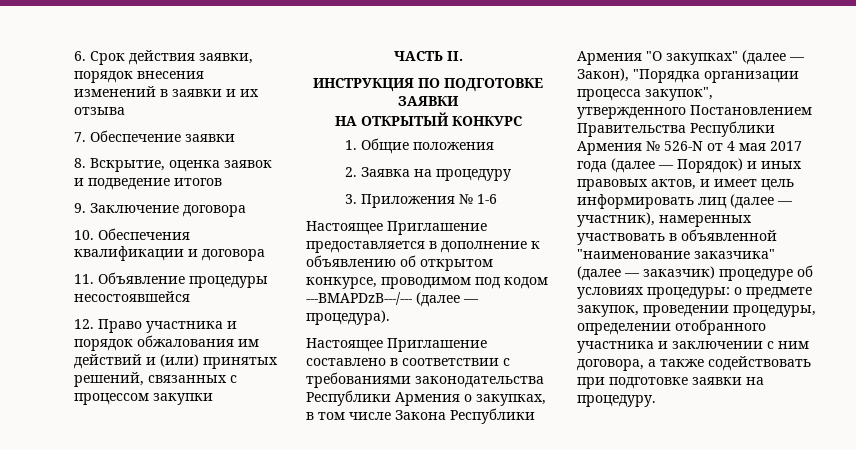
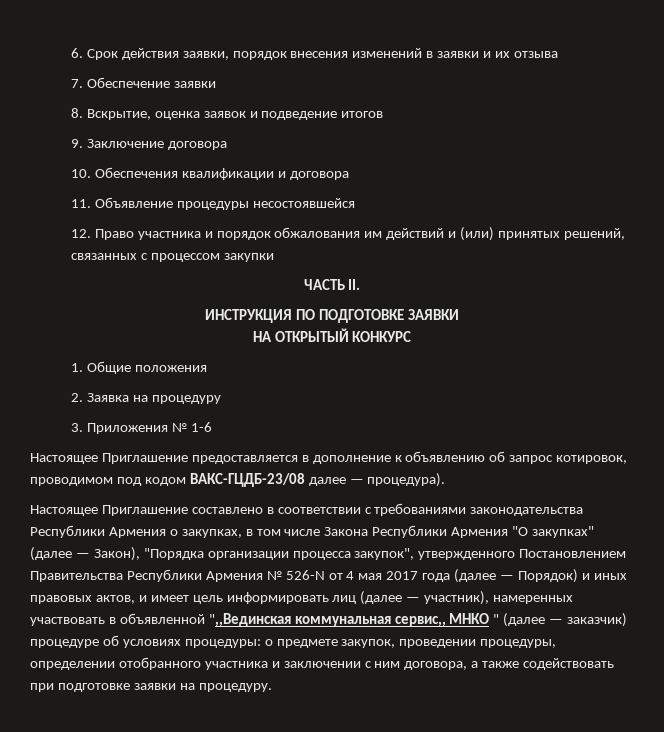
- Настоящее Приглашение предоставляется в дополнение к объявлению об открытом конкурсе, проводимом под кодом ---BMAPDzB---/--- (далее — процедура).
+ Настоящее Приглашение предоставляется в дополнение к объявлению об запрос котировок, проводимом под кодом ВАКС-ГЦДБ-23/08 далее — процедура).
- Настоящее Приглашение составлено в соответствии с требованиями законодательства Республики Армения о закупках, в том числе Закона Республики Армения "О закупках" (далее — Закон), "Порядка организации процесса закупок", утвержденного Постановлением Правительства Республики Армения № 526-N от 4 мая 2017 года (далее — Порядок) и иных правовых актов, и имеет цель информировать лиц (далее — участник), намеренных участвовать в объявленной "наименование заказчика" (далее — заказчик) процедуре об условиях процедуры:
+ Настоящее Приглашение составлено в соответствии с требованиями законодательства Республики Армения о закупках, в том числе Закона Республики Армения "О закупках" (далее — Закон), "Порядка организации процесса закупок", утвержденного Постановлением Правительства Республики Армения № 526-N от 4 мая 2017 года (далее — Порядок) и иных правовых актов, и имеет цель информировать лиц (далее — участник), намеренных участвовать в объявленной ",,Вединская коммунальная сервис,, МНКО " (далее — заказчик) процедуре об условиях процедуры:

